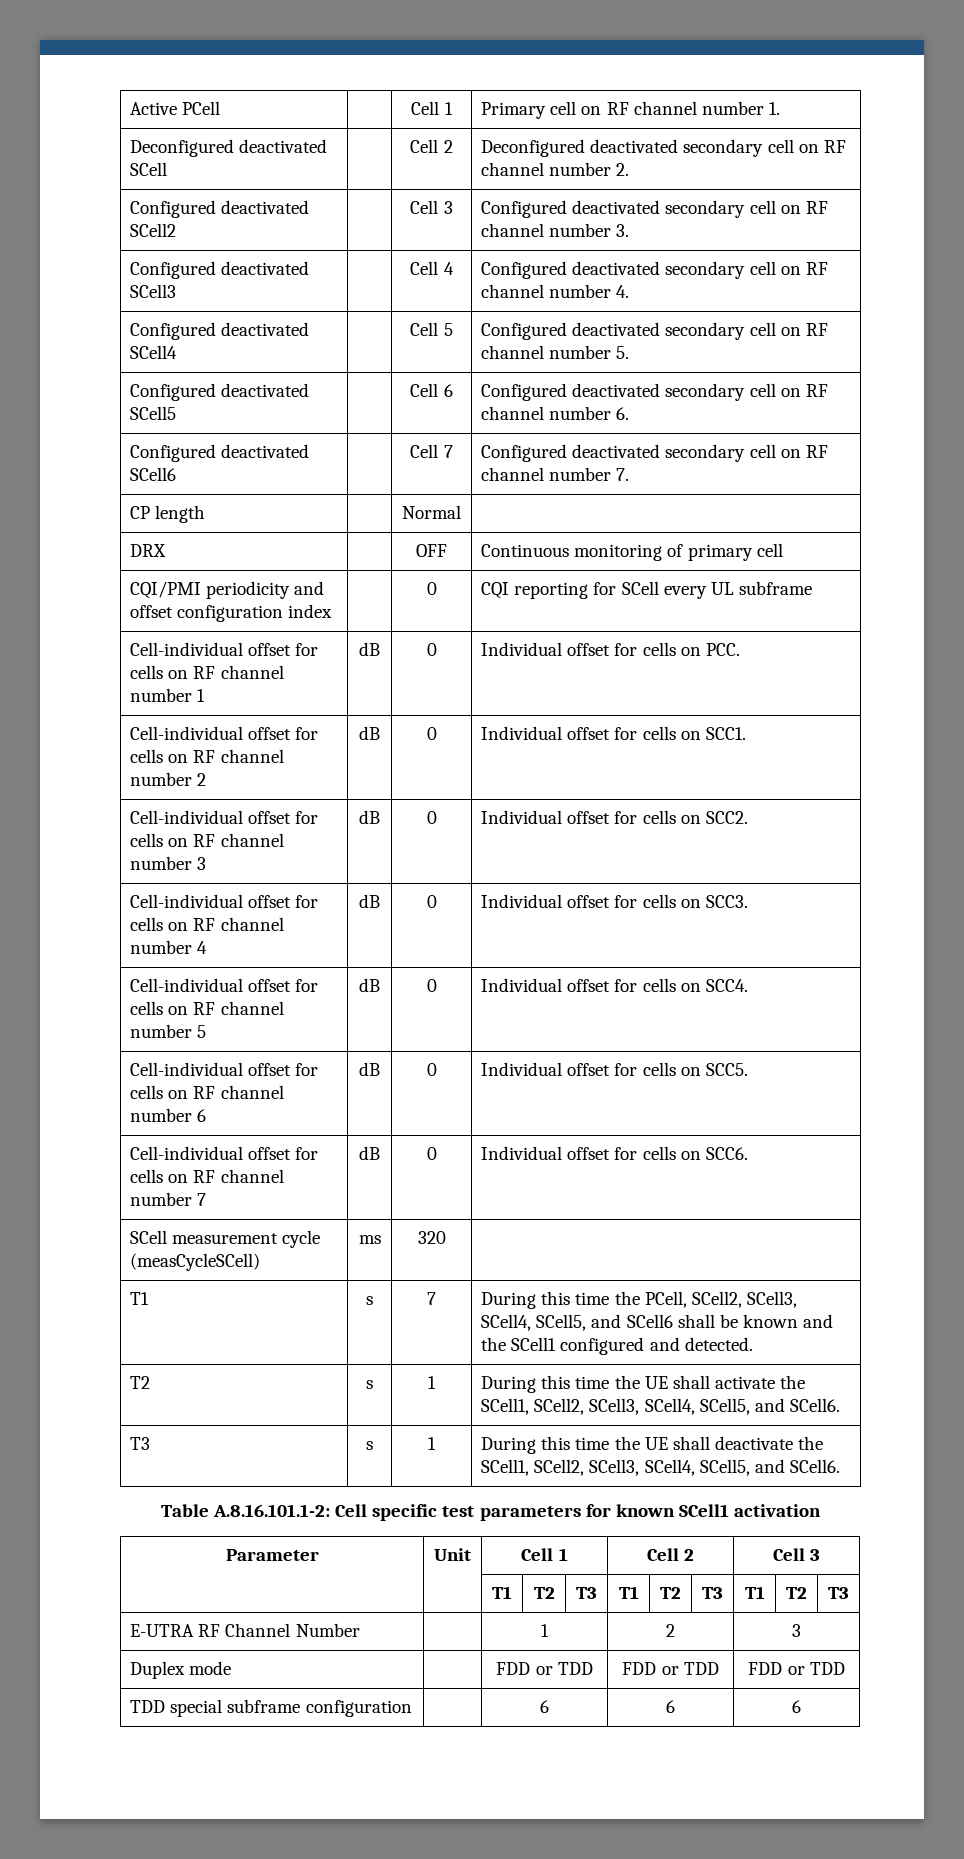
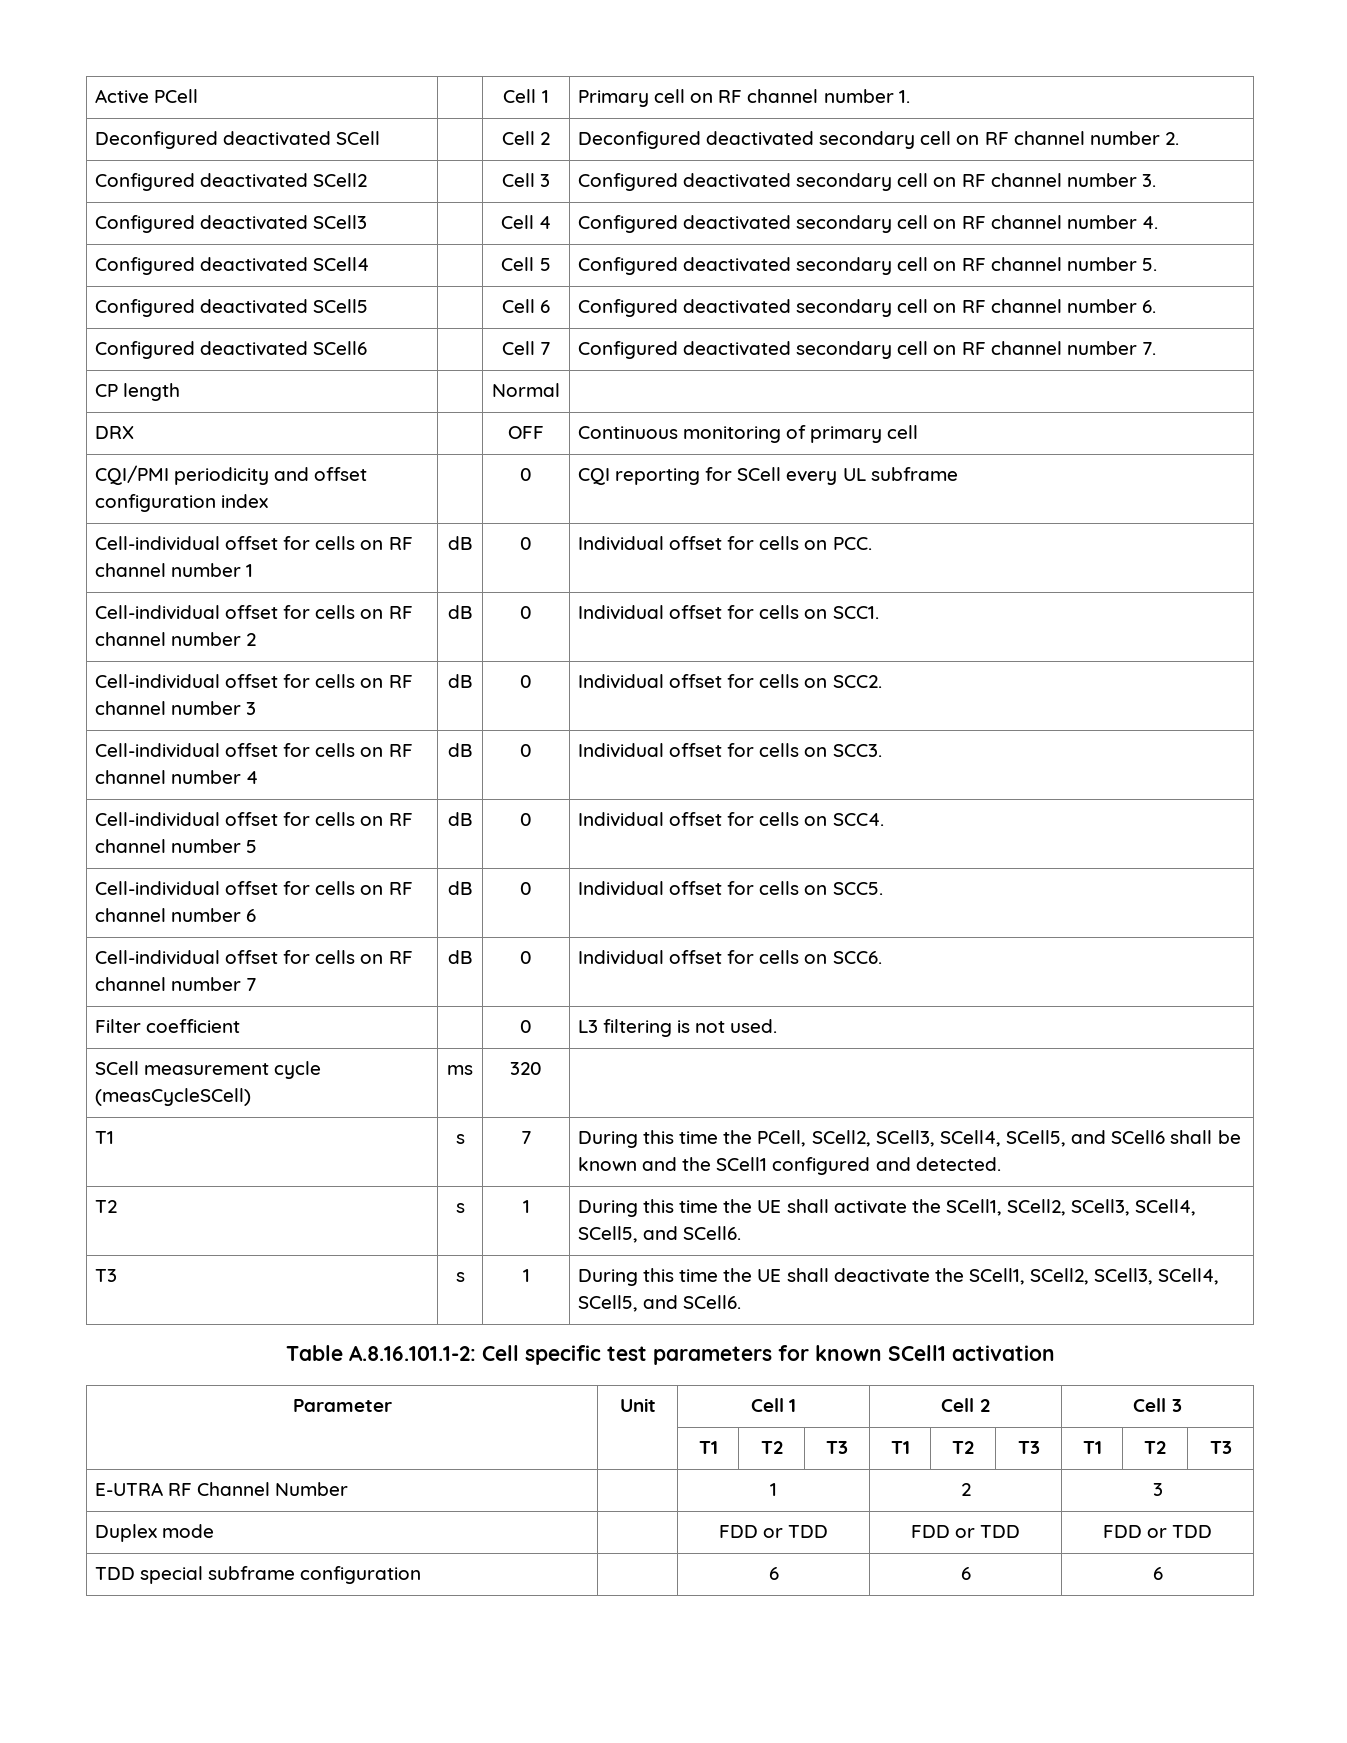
+ Filter coefficient | | 0 | L3 filtering is not used.

